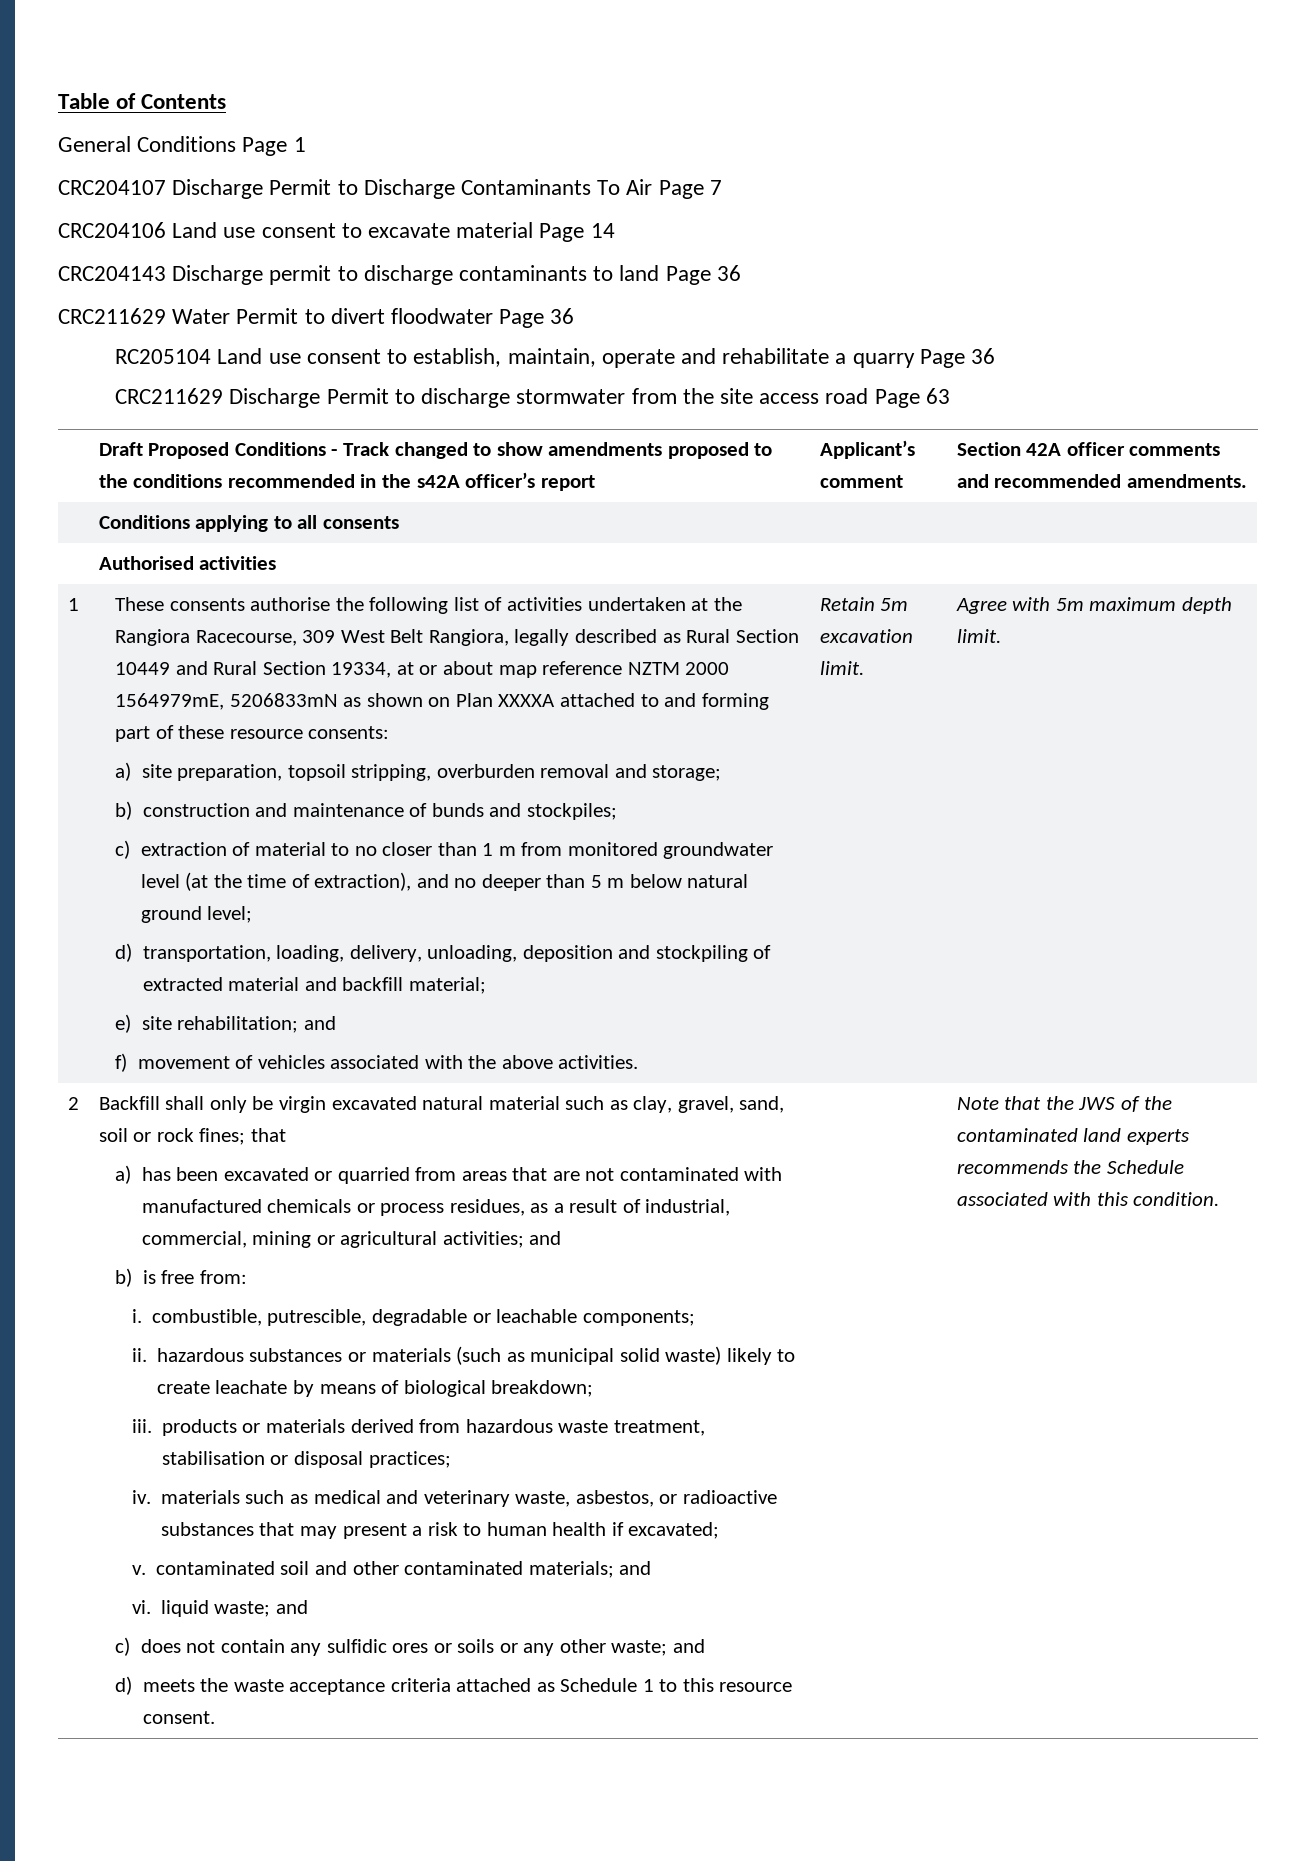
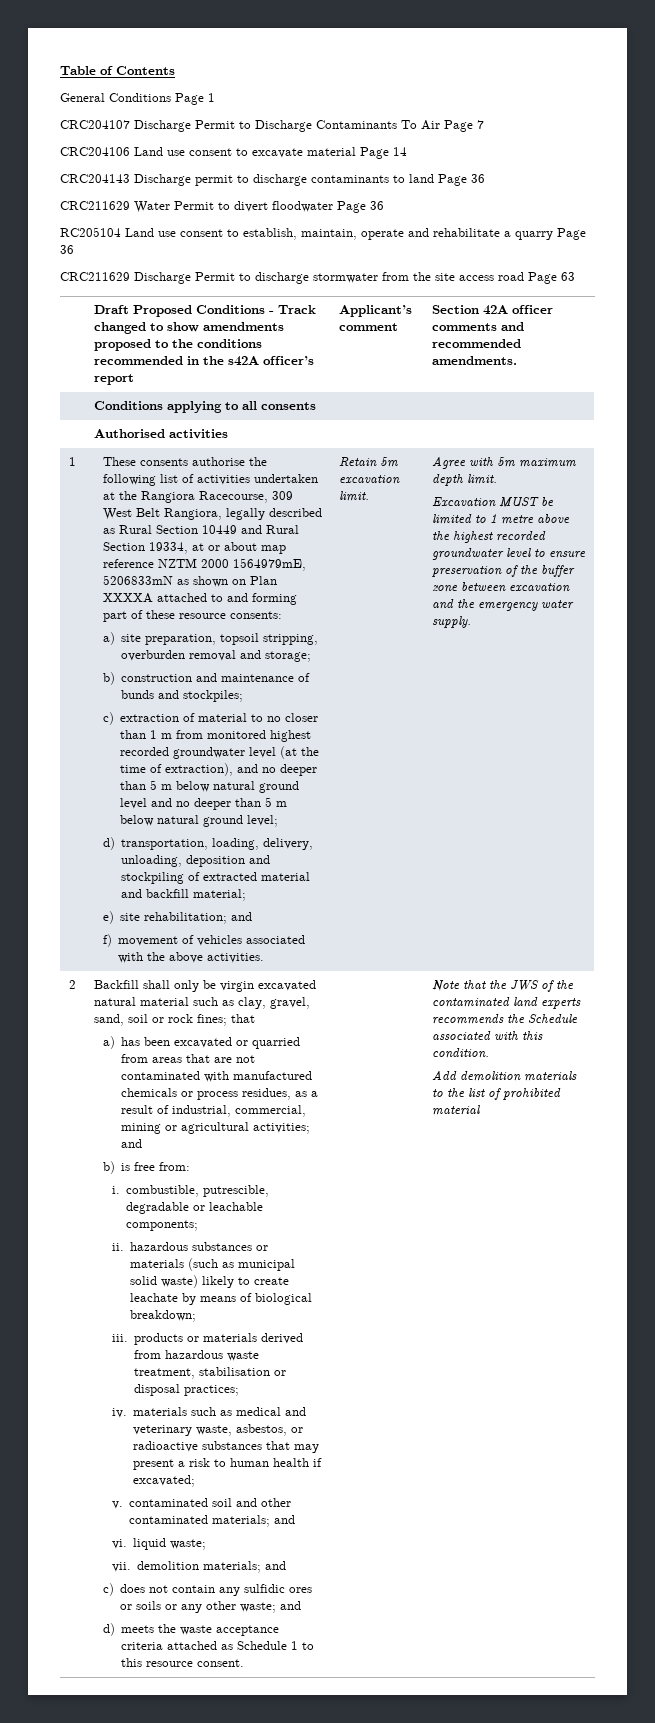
- c) extraction of material to no closer than 1 m from monitored groundwater level (at the time of extraction), and no deeper than 5 m below natural ground level;
+ c) extraction of material to no closer than 1 m from monitored highest recorded groundwater level (at the time of extraction), and no deeper than 5 m below natural ground level and no deeper than 5 m below natural ground level;
+ Excavation MUST be limited to 1 metre above the highest recorded groundwater level to ensure preservation of the buffer zone between excavation and the emergency water supply.
- vi. liquid waste; and
+ vi. liquid waste;
+ vii. demolition materials; and
+ Add demolition materials to the list of prohibited material

